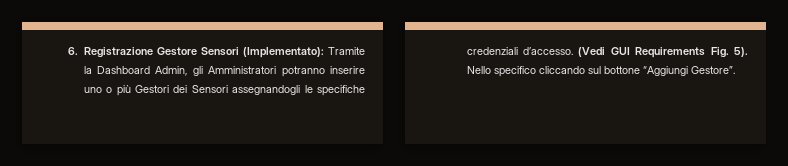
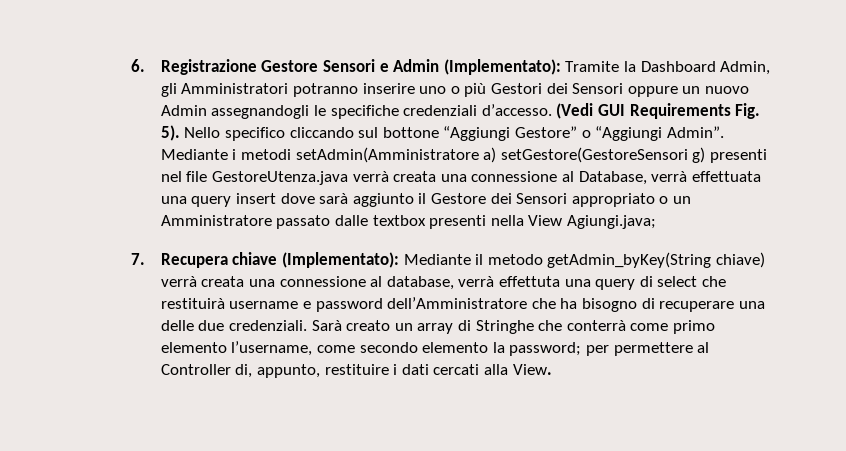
- 6. Registrazione Gestore Sensori (Implementato): Tramite la Dashboard Admin, gli Amministratori potranno inserire uno o più Gestori dei Sensori assegnandogli le specifiche credenziali d’accesso.
+ 6. Registrazione Gestore Sensori e Admin (Implementato): Tramite la Dashboard Admin, gli Amministratori potranno inserire uno o più Gestori dei Sensori oppure un nuovo Admin assegnandogli le specifiche credenziali d’accesso.
- Nello specifico cliccando sul bottone “Aggiungi Gestore”.
+ Nello specifico cliccando sul bottone “Aggiungi Gestore” o “Aggiungi Admin”. Mediante i metodi setAdmin(Amministratore a) setGestore(GestoreSensori g) presenti nel file GestoreUtenza.java verrà creata una connessione al Database, verrà effettuata una query insert dove sarà aggiunto il Gestore dei Sensori appropriato o un Amministratore passato dalle textbox presenti nella View Agiungi.java;
+ 7. Recupera chiave (Implementato): Mediante il metodo getAdmin_byKey(String chiave) verrà creata una connessione al database, verrà effettuta una query di select che restituirà username e password dell’Amministratore che ha bisogno di recuperare una delle due credenziali. Sarà creato un array di Stringhe che conterrà come primo elemento l’username, come secondo elemento la password; per permettere al Controller di, appunto, restituire i dati cercati alla View.

